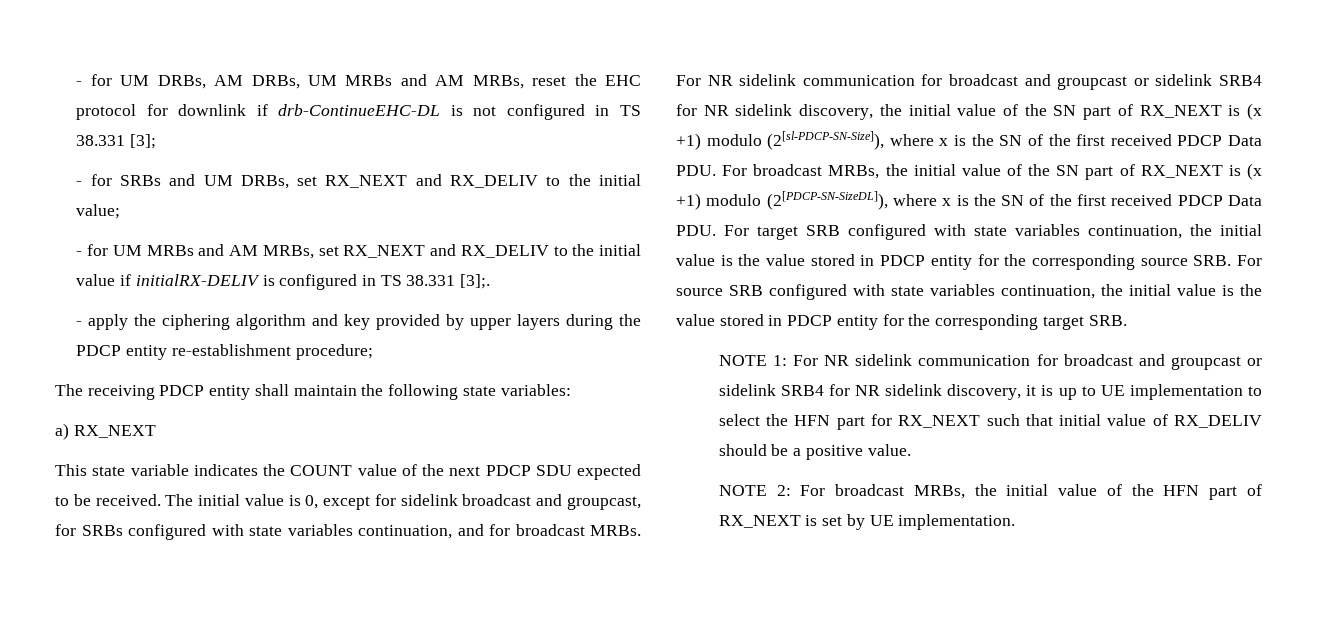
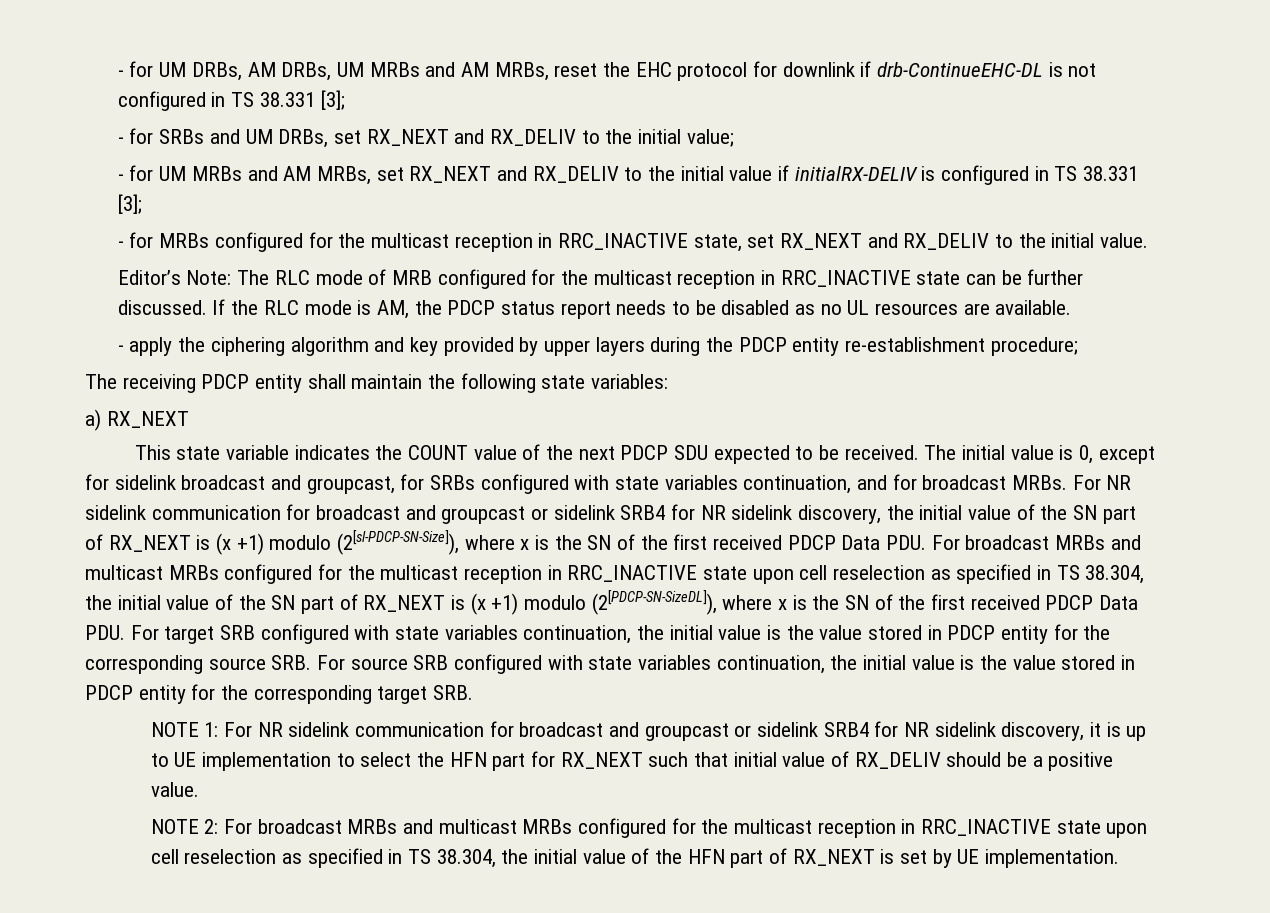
- - for UM MRBs and AM MRBs, set RX_NEXT and RX_DELIV to the initial value if initialRX-DELIV is configured in TS 38.331 [3];.
+ - for UM MRBs and AM MRBs, set RX_NEXT and RX_DELIV to the initial value if initialRX-DELIV is configured in TS 38.331 [3];
+ - for MRBs configured for the multicast reception in RRC_INACTIVE state, set RX_NEXT and RX_DELIV to the initial value.
+ Editor’s Note: The RLC mode of MRB configured for the multicast reception in RRC_INACTIVE state can be further discussed. If the RLC mode is AM, the PDCP status report needs to be disabled as no UL resources are available.
- For NR sidelink communication for broadcast and groupcast or sidelink SRB4 for NR sidelink discovery, the initial value of the SN part of RX_NEXT is (x +1) modulo (2[sl-PDCP-SN-Size]), where x is the SN of the first received PDCP Data PDU. For broadcast MRBs, the initial value of the SN part of RX_NEXT is (x +1) modulo (2[PDCP-SN-SizeDL]), where x is the SN of the first received PDCP Data PDU. For target SRB configured with state variables continuation, the initial value is the value stored in PDCP entity for the corresponding source SRB. For source SRB configured with state variables continuation, the initial value is the value stored in PDCP entity for the corresponding target SRB.
+ For NR sidelink communication for broadcast and groupcast or sidelink SRB4 for NR sidelink discovery, the initial value of the SN part of RX_NEXT is (x +1) modulo (2[sl-PDCP-SN-Size]), where x is the SN of the first received PDCP Data PDU. For broadcast MRBs and multicast MRBs configured for the multicast reception in RRC_INACTIVE state upon cell reselection as specified in TS 38.304, the initial value of the SN part of RX_NEXT is (x +1) modulo (2[PDCP-SN-SizeDL]), where x is the SN of the first received PDCP Data PDU. For target SRB configured with state variables continuation, the initial value is the value stored in PDCP entity for the corresponding source SRB. For source SRB configured with state variables continuation, the initial value is the value stored in PDCP entity for the corresponding target SRB.
- NOTE 2: For broadcast MRBs, the initial value of the HFN part of RX_NEXT is set by UE implementation.
+ NOTE 2: For broadcast MRBs and multicast MRBs configured for the multicast reception in RRC_INACTIVE state upon cell reselection as specified in TS 38.304, the initial value of the HFN part of RX_NEXT is set by UE implementation.

